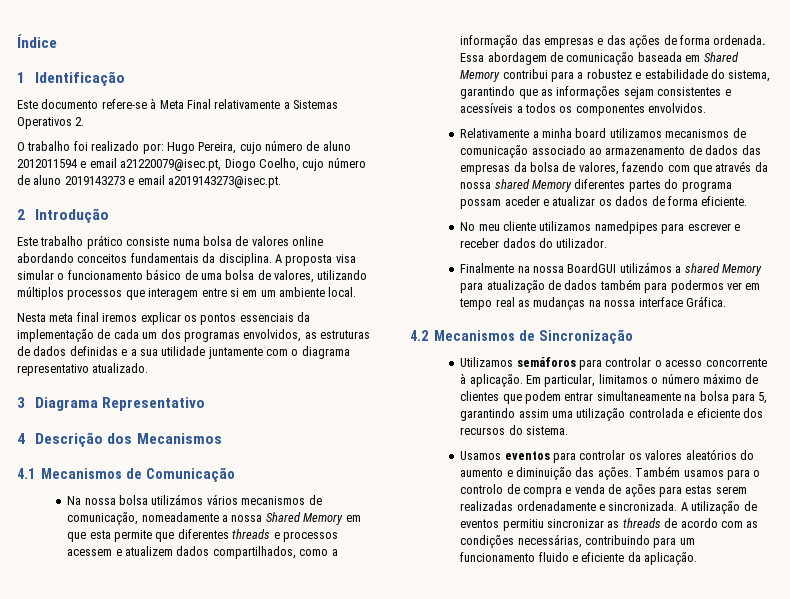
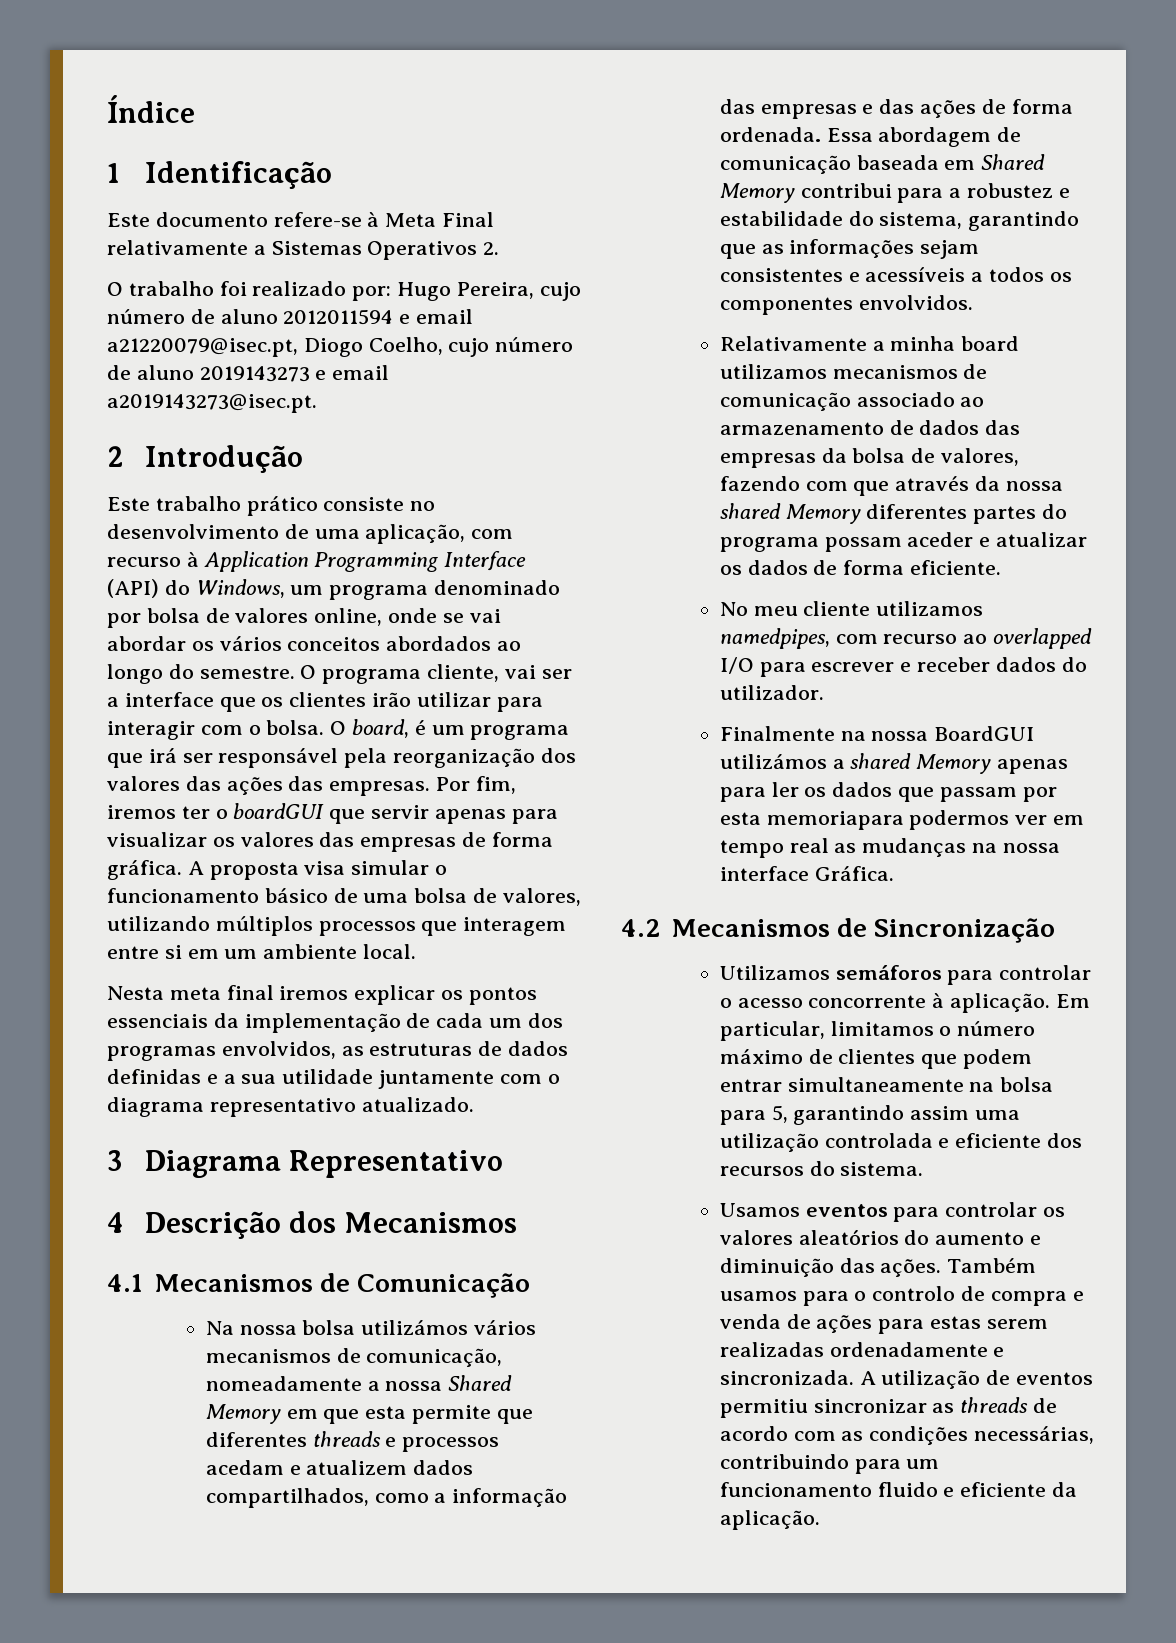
- Este trabalho prático consiste numa bolsa de valores online abordando conceitos fundamentais da disciplina.
+ Este trabalho prático consiste no desenvolvimento de uma aplicação, com recurso à Application Programming Interface (API) do Windows, um programa denominado por bolsa de valores online, onde se vai abordar os vários conceitos abordados ao longo do semestre. O programa cliente, vai ser a interface que os clientes irão utilizar para interagir com o bolsa. O board, é um programa que irá ser responsável pela reorganização dos valores das ações das empresas. Por fim, iremos ter o boardGUI que servir apenas para visualizar os valores das empresas de forma gráfica.
- Na nossa bolsa utilizámos vários mecanismos de comunicação, nomeadamente a nossa Shared Memory em que esta permite que diferentes threads e processos acessem e atualizem dados compartilhados, como a informação das empresas e das ações de forma ordenada.
+ Na nossa bolsa utilizámos vários mecanismos de comunicação, nomeadamente a nossa Shared Memory em que esta permite que diferentes threads e processos acedam e atualizem dados compartilhados, como a informação das empresas e das ações de forma ordenada.
- No meu cliente utilizamos namedpipes para escrever e receber dados do utilizador.
+ No meu cliente utilizamos namedpipes, com recurso ao overlapped I/O para escrever e receber dados do utilizador.
- Finalmente na nossa BoardGUI utilizámos a shared Memory para atualização de dados também para podermos ver em tempo real as mudanças na nossa interface Gráfica.
+ Finalmente na nossa BoardGUI utilizámos a shared Memory apenas para ler os dados que passam por esta memoriapara podermos ver em tempo real as mudanças na nossa interface Gráfica.

